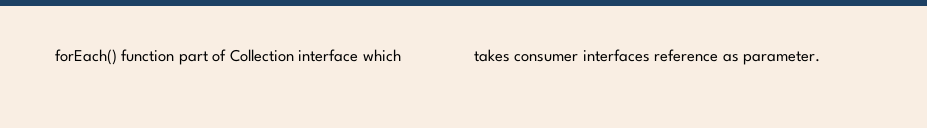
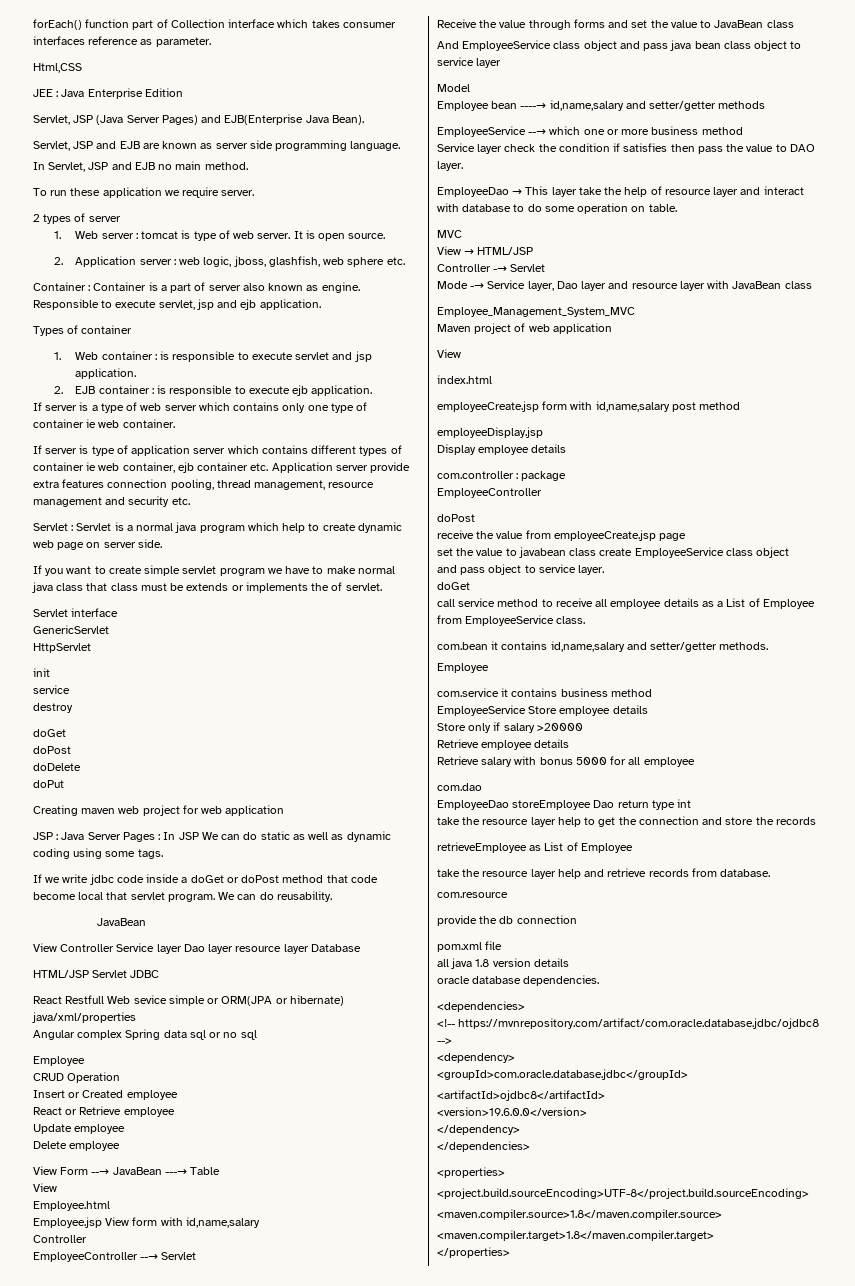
+ Html,CSS
+ JEE : Java Enterprise Edition
+ Servlet, JSP (Java Server Pages) and EJB(Enterprise Java Bean).
+ Servlet, JSP and EJB are known as server side programming language.
+ In Servlet, JSP and EJB no main method.
+ To run these application we require server.
+ 2 types of server
+ 1. Web server : tomcat is type of web server. It is open source.
+ 2. Application server : web logic, jboss, glashfish, web sphere etc.
+ Container : Container is a part of server also known as engine. Responsible to execute servlet, jsp and ejb application.
+ Types of container
+ 1. Web container : is responsible to execute servlet and jsp application.
+ 2. EJB container : is responsible to execute ejb application.
+ If server is a type of web server which contains only one type of container ie web container.
+ If server is type of application server which contains different types of container ie web container, ejb container etc. Application server provide extra features connection pooling, thread management, resource management and security etc.
+ Servlet : Servlet is a normal java program which help to create dynamic web page on server side.
+ If you want to create simple servlet program we have to make normal java class that class must be extends or implements the of servlet.
+ Servlet interface
+ GenericServlet
+ HttpServlet
+ init
+ service
+ destroy
+ doGet
+ doPost
+ doDelete
+ doPut
+ Creating maven web project for web application
+ JSP : Java Server Pages : In JSP We can do static as well as dynamic coding using some tags.
+ If we write jdbc code inside a doGet or doPost method that code become local that servlet program. We can do reusability.
+ JavaBean
+ View Controller Service layer Dao layer resource layer Database
+ HTML/JSP Servlet JDBC
+ React Restfull Web sevice simple or ORM(JPA or hibernate) java/xml/properties
+ Angular complex Spring data sql or no sql
+ Employee
+ CRUD Operation
+ Insert or Created employee
+ React or Retrieve employee
+ Update employee
+ Delete employee
+ View Form --→ JavaBean ---→ Table
+ View
+ Employee.html
+ Employee.jsp View form with id,name,salary
+ Controller
+ EmployeeController --→ Servlet
+ Receive the value through forms and set the value to JavaBean class
+ And EmployeeService class object and pass java bean class object to service layer
+ Model
+ Employee bean ----→ id,name,salary and setter/getter methods
+ EmployeeService --→ which one or more business method
+ Service layer check the condition if satisfies then pass the value to DAO layer.
+ EmployeeDao → This layer take the help of resource layer and interact with database to do some operation on table.
+ MVC
+ View → HTML/JSP
+ Controller -→ Servlet
+ Mode -→ Service layer, Dao layer and resource layer with JavaBean class
+ Employee_Management_System_MVC
+ Maven project of web application
+ View
+ index.html
+ employeeCreate.jsp form with id,name,salary post method
+ employeeDisplay.jsp
+ Display employee details
+ com.controller : package
+ EmployeeController
+ doPost
+ receive the value from employeeCreate.jsp page
+ set the value to javabean class create EmployeeService class object
+ and pass object to service layer.
+ doGet
+ call service method to receive all employee details as a List of Employee from EmployeeService class.
+ com.bean it contains id,name,salary and setter/getter methods.
+ Employee
+ com.service it contains business method
+ EmployeeService Store employee details
+ Store only if salary >20000
+ Retrieve employee details
+ Retrieve salary with bonus 5000 for all employee
+ com.dao
+ EmployeeDao storeEmployee Dao return type int
+ take the resource layer help to get the connection and store the records
+ retrieveEmployee as List of Employee
+ take the resource layer help and retrieve records from database.
+ com.resource
+ provide the db connection
+ pom.xml file
+ all java 1.8 version details
+ oracle database dependencies.
+ <dependencies>
+ <!-- https://mvnrepository.com/artifact/com.oracle.database.jdbc/ojdbc8 -->
+ <dependency>
+ <groupId>com.oracle.database.jdbc</groupId>
+ <artifactId>ojdbc8</artifactId>
+ <version>19.6.0.0</version>
+ </dependency>
+ </dependencies>
+ <properties>
+ <project.build.sourceEncoding>UTF-8</project.build.sourceEncoding>
+ <maven.compiler.source>1.8</maven.compiler.source>
+ <maven.compiler.target>1.8</maven.compiler.target>
+ </properties>

